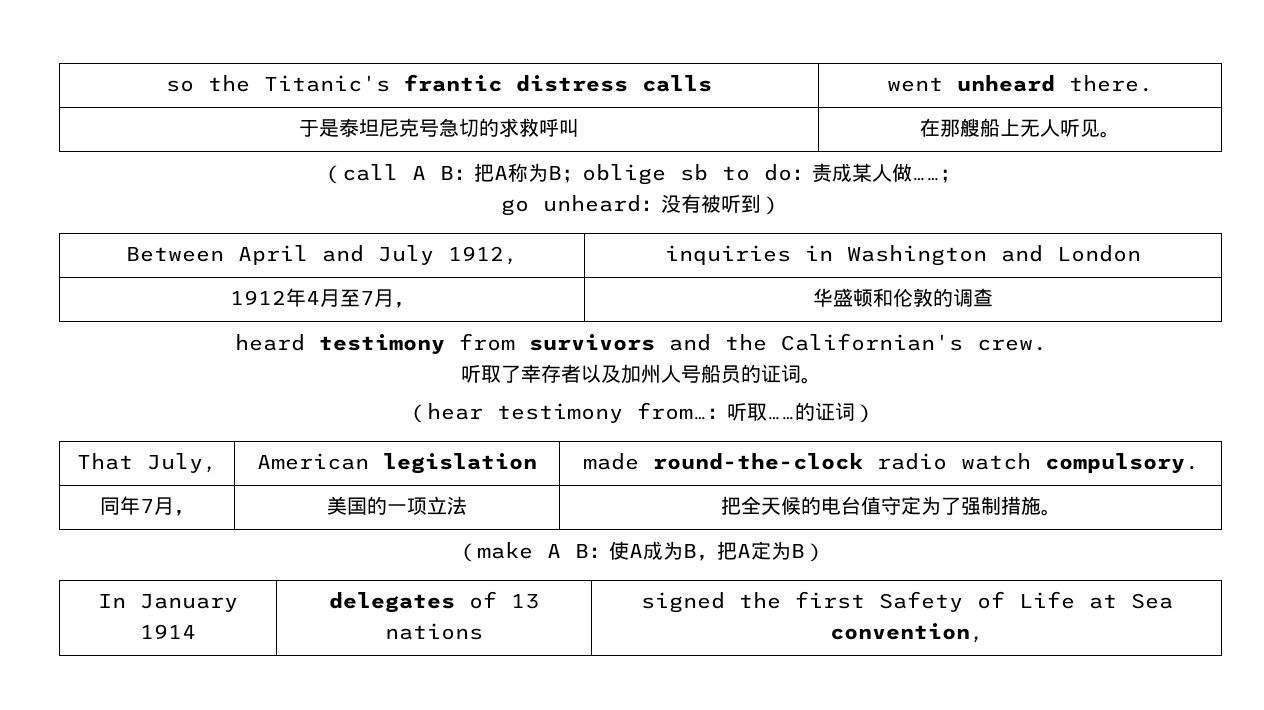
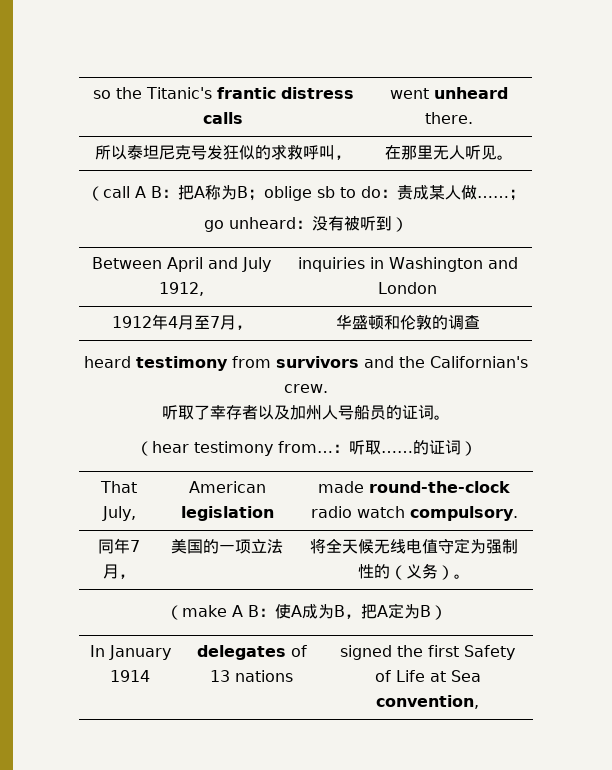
- 于是泰坦尼克号急切的求救呼叫 | 在那艘船上无人听见。
+ 所以泰坦尼克号发狂似的求救呼叫， | 在那里无人听见。
- 同年7月， | 美国的一项立法 | 把全天候的电台值守定为了强制措施。
+ 同年7月， | 美国的一项立法 | 将全天候无线电值守定为强制性的（义务）。

